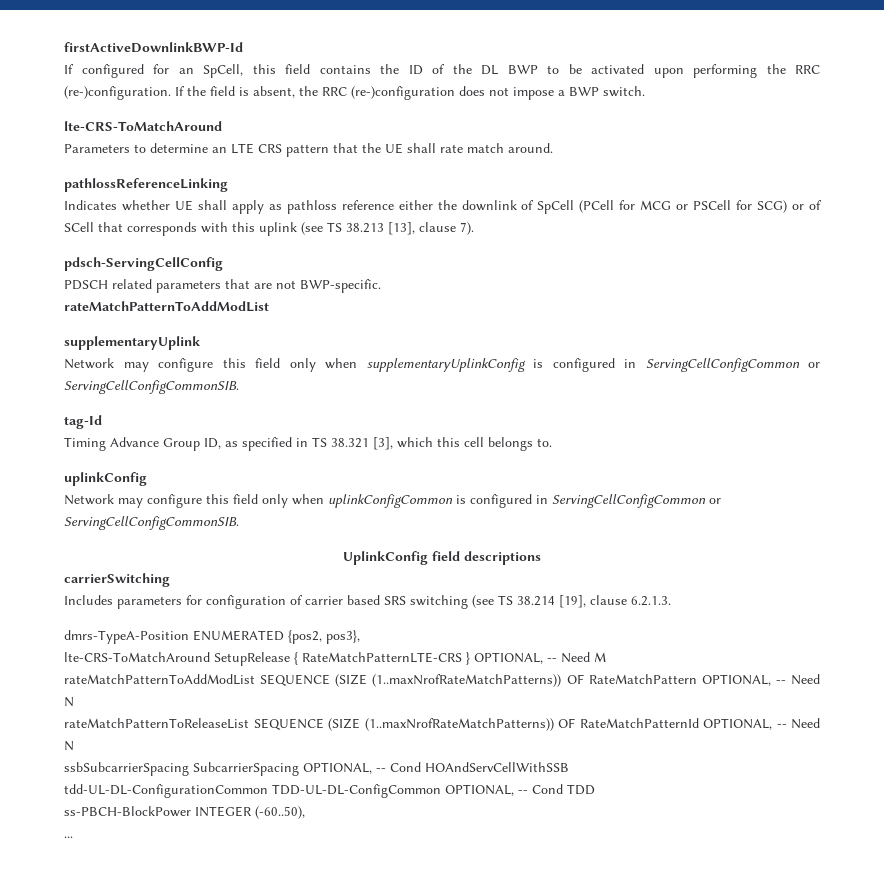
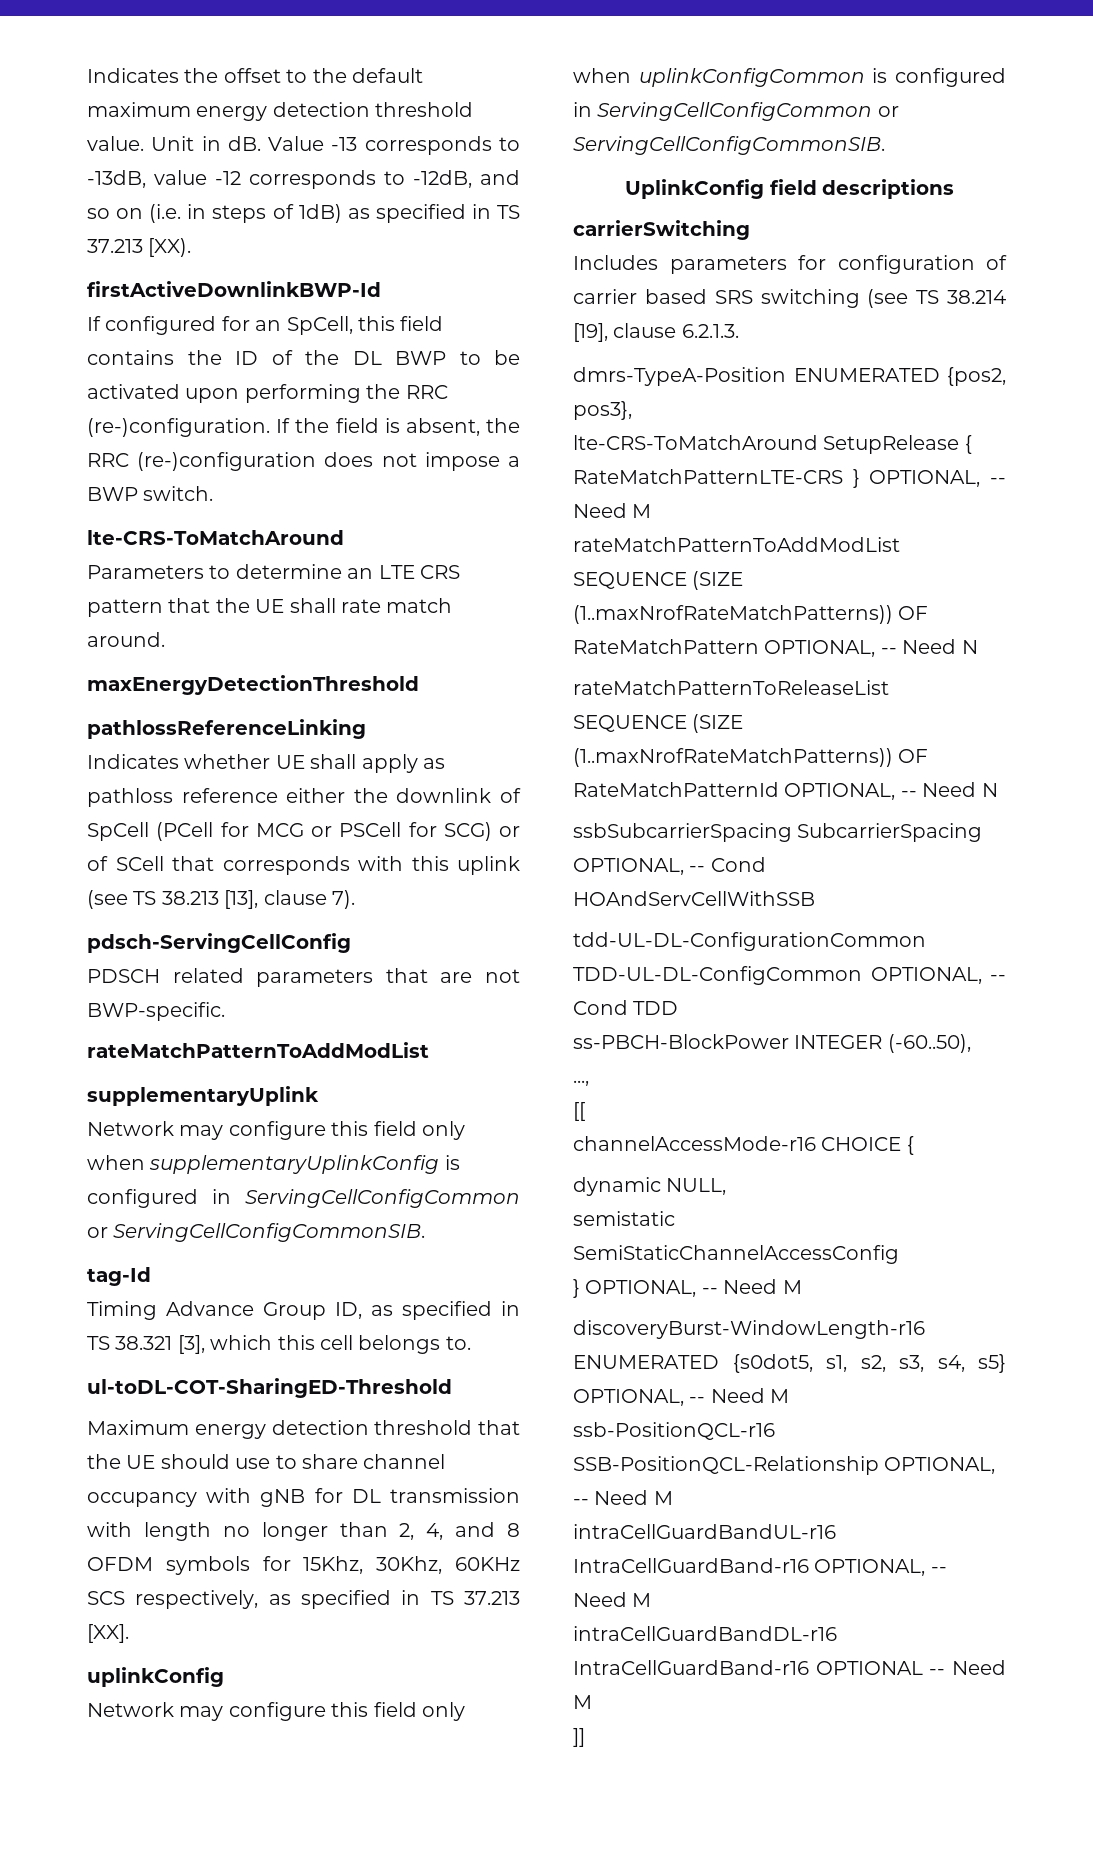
+ Indicates the offset to the default maximum energy detection threshold value. Unit in dB. Value -13 corresponds to -13dB, value -12 corresponds to -12dB, and so on (i.e. in steps of 1dB) as specified in TS 37.213 [XX).
+ maxEnergyDetectionThreshold
+ ul-toDL-COT-SharingED-Threshold
+ Maximum energy detection threshold that the UE should use to share channel occupancy with gNB for DL transmission with length no longer than 2, 4, and 8 OFDM symbols for 15Khz, 30Khz, 60KHz SCS respectively, as specified in TS 37.213 [XX].
- ...
+ ...,
+ [[
+ channelAccessMode-r16 CHOICE {
+ dynamic NULL,
+ semistatic SemiStaticChannelAccessConfig
+ } OPTIONAL, -- Need M
+ discoveryBurst-WindowLength-r16 ENUMERATED {s0dot5, s1, s2, s3, s4, s5} OPTIONAL, -- Need M
+ ssb-PositionQCL-r16 SSB-PositionQCL-Relationship OPTIONAL, -- Need M
+ intraCellGuardBandUL-r16 IntraCellGuardBand-r16 OPTIONAL, -- Need M
+ intraCellGuardBandDL-r16 IntraCellGuardBand-r16 OPTIONAL -- Need M
+ ]]

